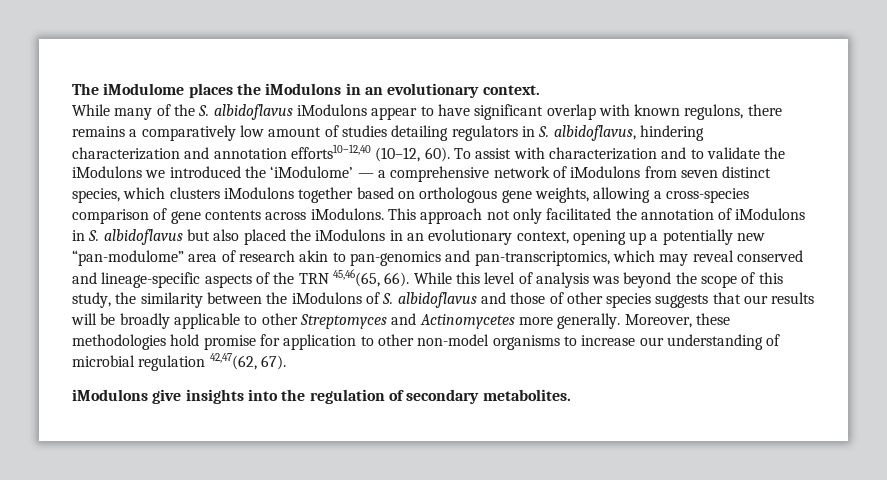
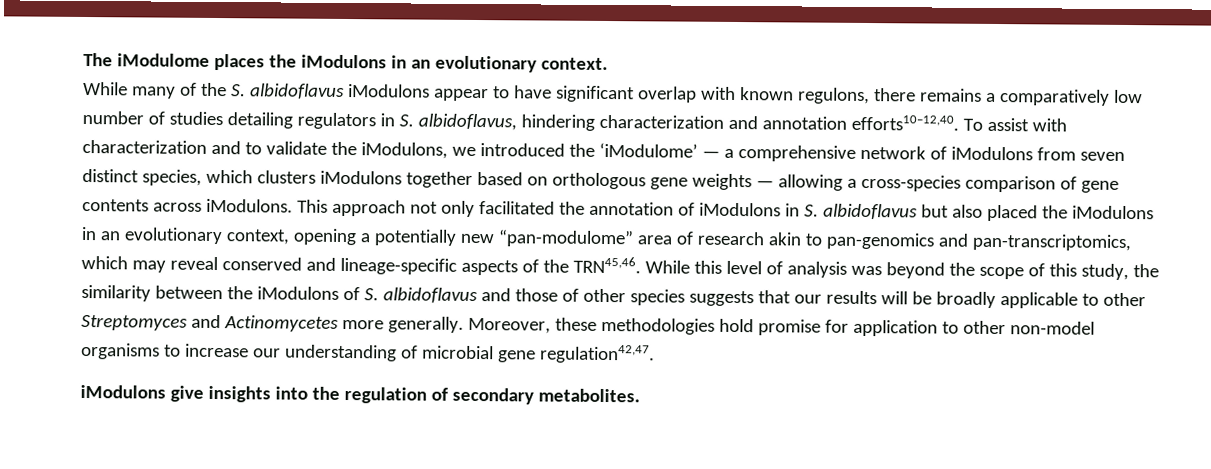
- While many of the S. albidoflavus iModulons appear to have significant overlap with known regulons, there remains a comparatively low amount of studies detailing regulators in S. albidoflavus, hindering characterization and annotation efforts10–12,40 (10–12, 60).
+ While many of the S. albidoflavus iModulons appear to have significant overlap with known regulons, there remains a comparatively low number of studies detailing regulators in S. albidoflavus, hindering characterization and annotation efforts10–12,40.
- To assist with characterization and to validate the iModulons we introduced the ‘iModulome’ — a comprehensive network of iModulons from seven distinct species, which clusters iModulons together based on orthologous gene weights, allowing a cross-species comparison of gene contents across iModulons.
+ To assist with characterization and to validate the iModulons, we introduced the ‘iModulome’ — a comprehensive network of iModulons from seven distinct species, which clusters iModulons together based on orthologous gene weights — allowing a cross-species comparison of gene contents across iModulons.
- This approach not only facilitated the annotation of iModulons in S. albidoflavus but also placed the iModulons in an evolutionary context, opening up a potentially new “pan-modulome” area of research akin to pan-genomics and pan-transcriptomics, which may reveal conserved and lineage-specific aspects of the TRN 45,46(65, 66).
+ This approach not only facilitated the annotation of iModulons in S. albidoflavus but also placed the iModulons in an evolutionary context, opening a potentially new “pan-modulome” area of research akin to pan-genomics and pan-transcriptomics, which may reveal conserved and lineage-specific aspects of the TRN45,46.
- Moreover, these methodologies hold promise for application to other non-model organisms to increase our understanding of microbial regulation 42,47(62, 67).
+ Moreover, these methodologies hold promise for application to other non-model organisms to increase our understanding of microbial gene regulation42,47.

